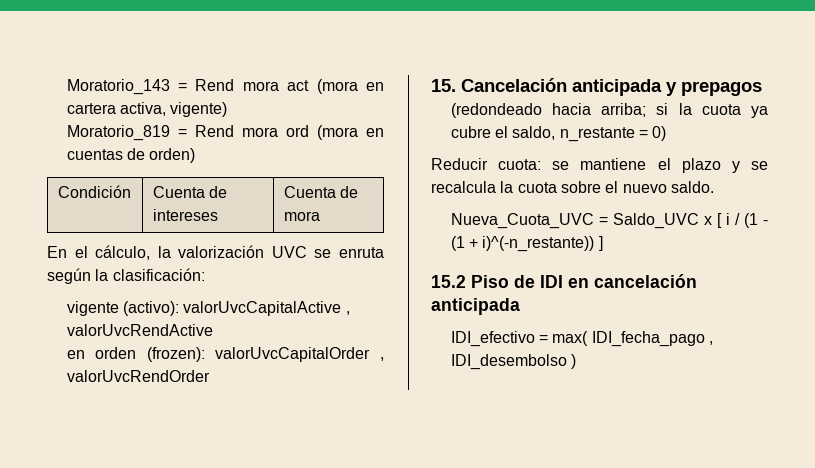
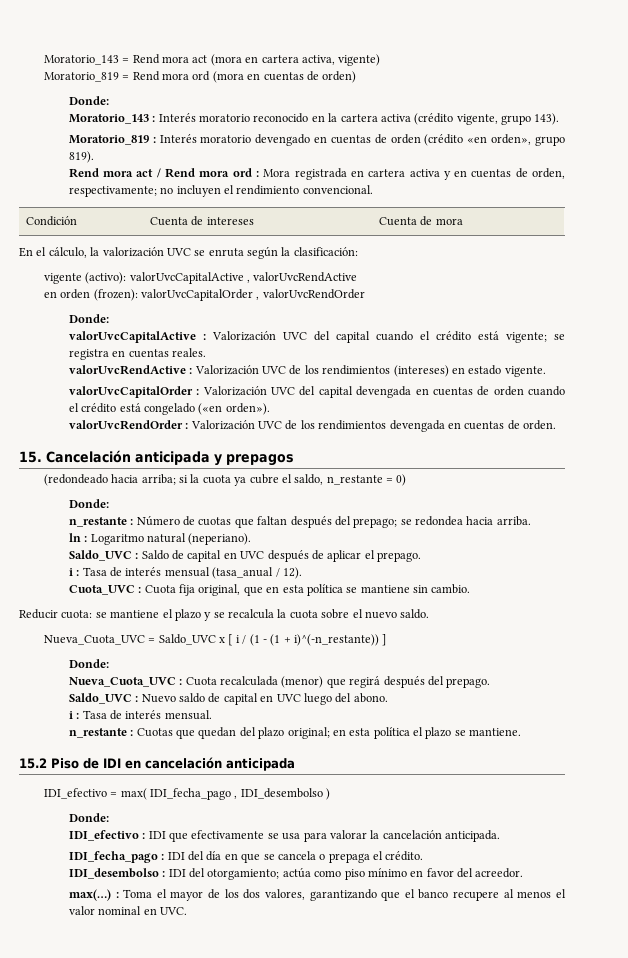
  Moratorio_819 = Rend mora ord (mora en cuentas de orden)
+ Donde:
+ Moratorio_143 : Interés moratorio reconocido en la cartera activa (crédito vigente, grupo 143).
+ Moratorio_819 : Interés moratorio devengado en cuentas de orden (crédito «en orden», grupo 819).
+ Rend mora act / Rend mora ord : Mora registrada en cartera activa y en cuentas de orden, respectivamente; no incluyen el rendimiento convencional.
  en orden (frozen): valorUvcCapitalOrder , valorUvcRendOrder
+ Donde:
+ valorUvcCapitalActive : Valorización UVC del capital cuando el crédito está vigente; se registra en cuentas reales.
+ valorUvcRendActive : Valorización UVC de los rendimientos (intereses) en estado vigente.
+ valorUvcCapitalOrder : Valorización UVC del capital devengada en cuentas de orden cuando el crédito está congelado («en orden»).
+ valorUvcRendOrder : Valorización UVC de los rendimientos devengada en cuentas de orden.
  (redondeado hacia arriba; si la cuota ya cubre el saldo, n_restante = 0)
+ Donde:
+ n_restante : Número de cuotas que faltan después del prepago; se redondea hacia arriba.
+ ln : Logaritmo natural (neperiano).
+ Saldo_UVC : Saldo de capital en UVC después de aplicar el prepago.
+ i : Tasa de interés mensual (tasa_anual / 12).
+ Cuota_UVC : Cuota fija original, que en esta política se mantiene sin cambio.
  Nueva_Cuota_UVC = Saldo_UVC x [ i / (1 - (1 + i)^(-n_restante)) ]
+ Donde:
+ Nueva_Cuota_UVC : Cuota recalculada (menor) que regirá después del prepago.
+ Saldo_UVC : Nuevo saldo de capital en UVC luego del abono.
+ i : Tasa de interés mensual.
+ n_restante : Cuotas que quedan del plazo original; en esta política el plazo se mantiene.
  IDI_efectivo = max( IDI_fecha_pago , IDI_desembolso )
+ Donde:
+ IDI_efectivo : IDI que efectivamente se usa para valorar la cancelación anticipada.
+ IDI_fecha_pago : IDI del día en que se cancela o prepaga el crédito.
+ IDI_desembolso : IDI del otorgamiento; actúa como piso mínimo en favor del acreedor.
+ max(…) : Toma el mayor de los dos valores, garantizando que el banco recupere al menos el valor nominal en UVC.

